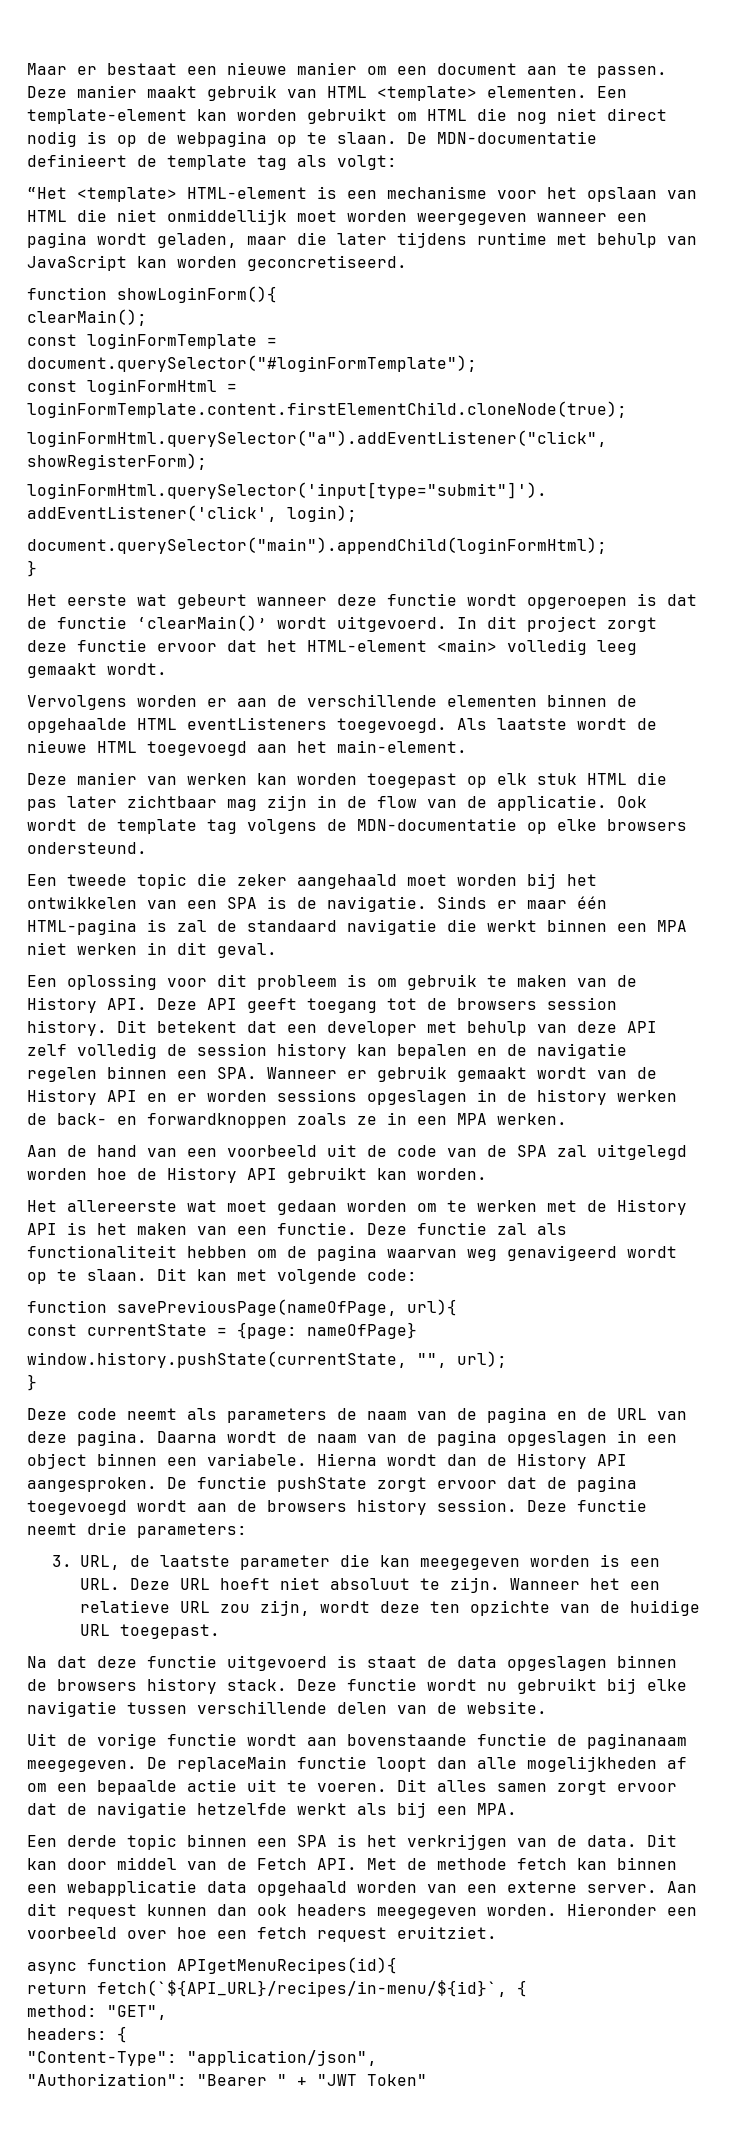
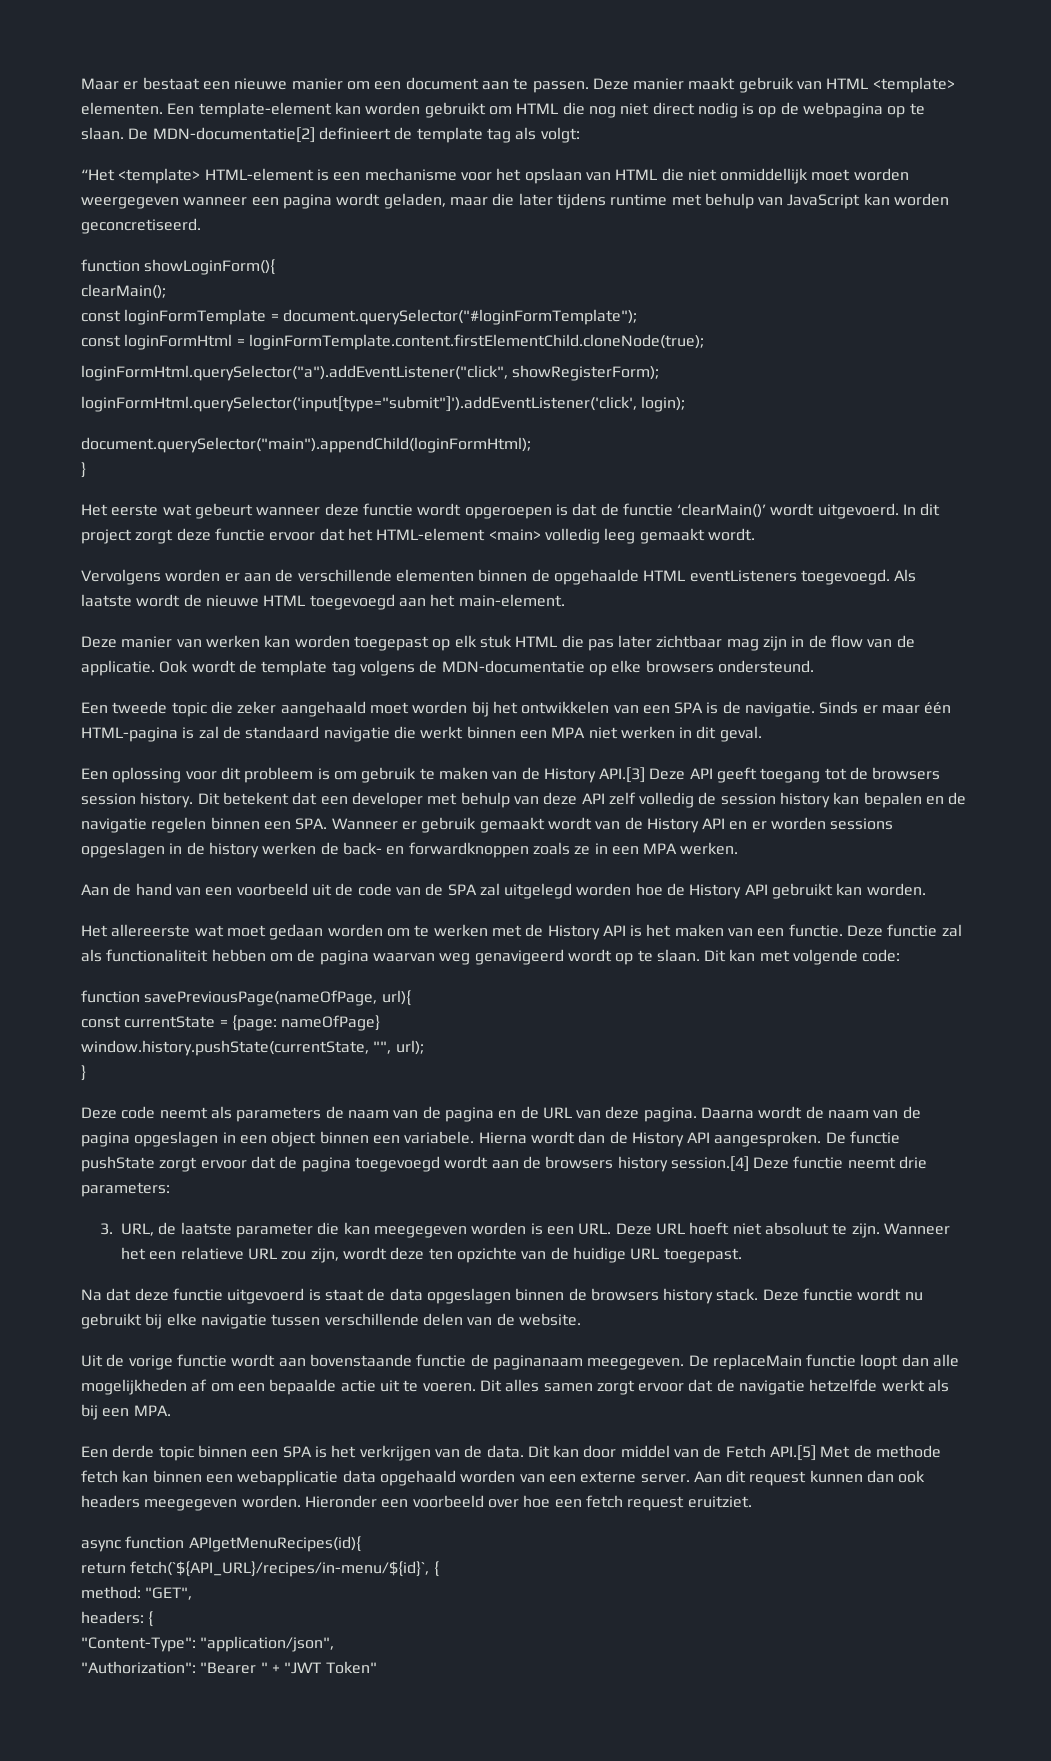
- De MDN-documentatie definieert de template tag als volgt:
+ De MDN-documentatie[2] definieert de template tag als volgt:
- Een oplossing voor dit probleem is om gebruik te maken van de History API. Deze API geeft toegang tot de browsers session history.
+ Een oplossing voor dit probleem is om gebruik te maken van de History API.[3] Deze API geeft toegang tot de browsers session history.
- De functie pushState zorgt ervoor dat de pagina toegevoegd wordt aan de browsers history session. Deze functie neemt drie parameters:
+ De functie pushState zorgt ervoor dat de pagina toegevoegd wordt aan de browsers history session.[4] Deze functie neemt drie parameters:
- Dit kan door middel van de Fetch API. Met de methode fetch kan binnen een webapplicatie data opgehaald worden van een externe server.
+ Dit kan door middel van de Fetch API.[5] Met de methode fetch kan binnen een webapplicatie data opgehaald worden van een externe server.

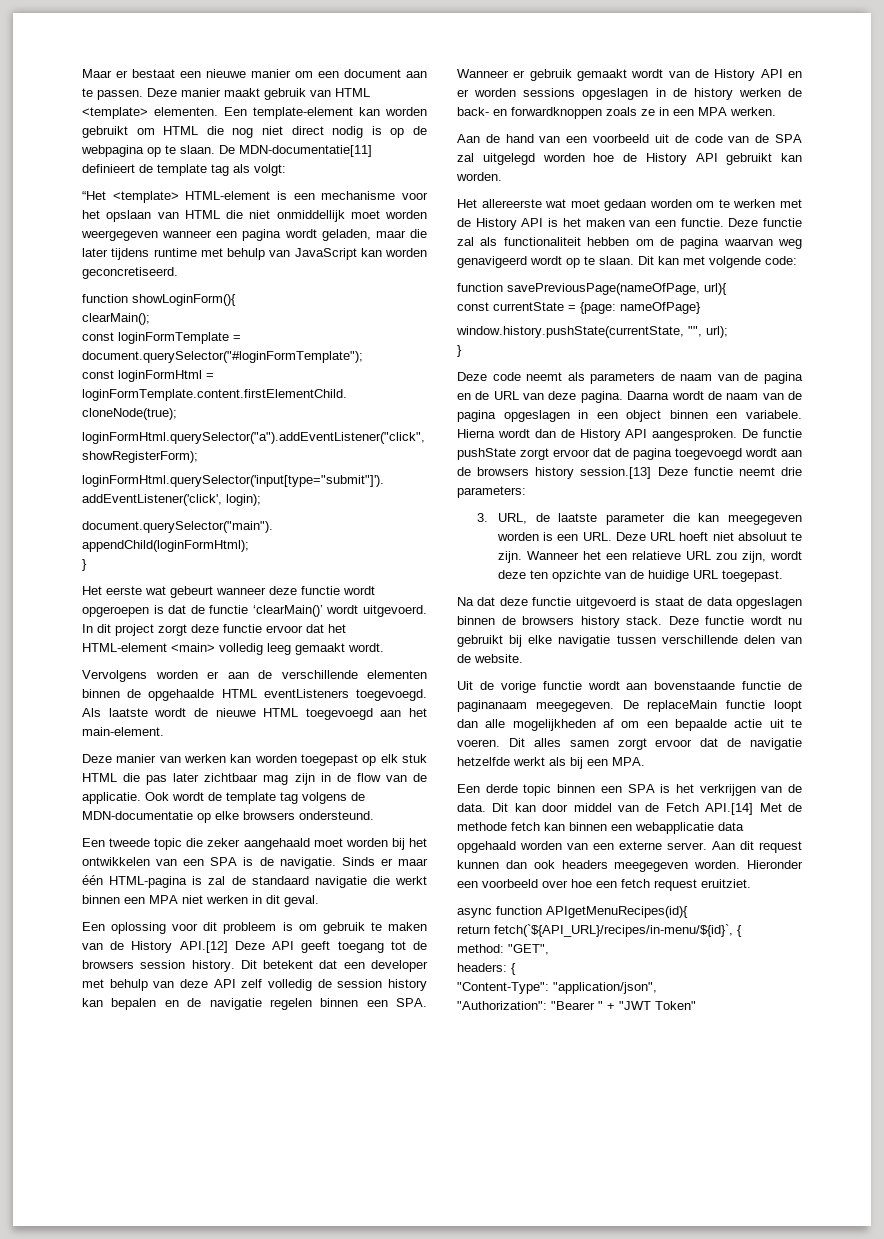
- De MDN-documentatie[2] definieert de template tag als volgt:
+ De MDN-documentatie[11] definieert de template tag als volgt:
- Een oplossing voor dit probleem is om gebruik te maken van de History API.[3] Deze API geeft toegang tot de browsers session history.
+ Een oplossing voor dit probleem is om gebruik te maken van de History API.[12] Deze API geeft toegang tot de browsers session history.
- De functie pushState zorgt ervoor dat de pagina toegevoegd wordt aan de browsers history session.[4] Deze functie neemt drie parameters:
+ De functie pushState zorgt ervoor dat de pagina toegevoegd wordt aan de browsers history session.[13] Deze functie neemt drie parameters:
- Dit kan door middel van de Fetch API.[5] Met de methode fetch kan binnen een webapplicatie data opgehaald worden van een externe server.
+ Dit kan door middel van de Fetch API.[14] Met de methode fetch kan binnen een webapplicatie data opgehaald worden van een externe server.

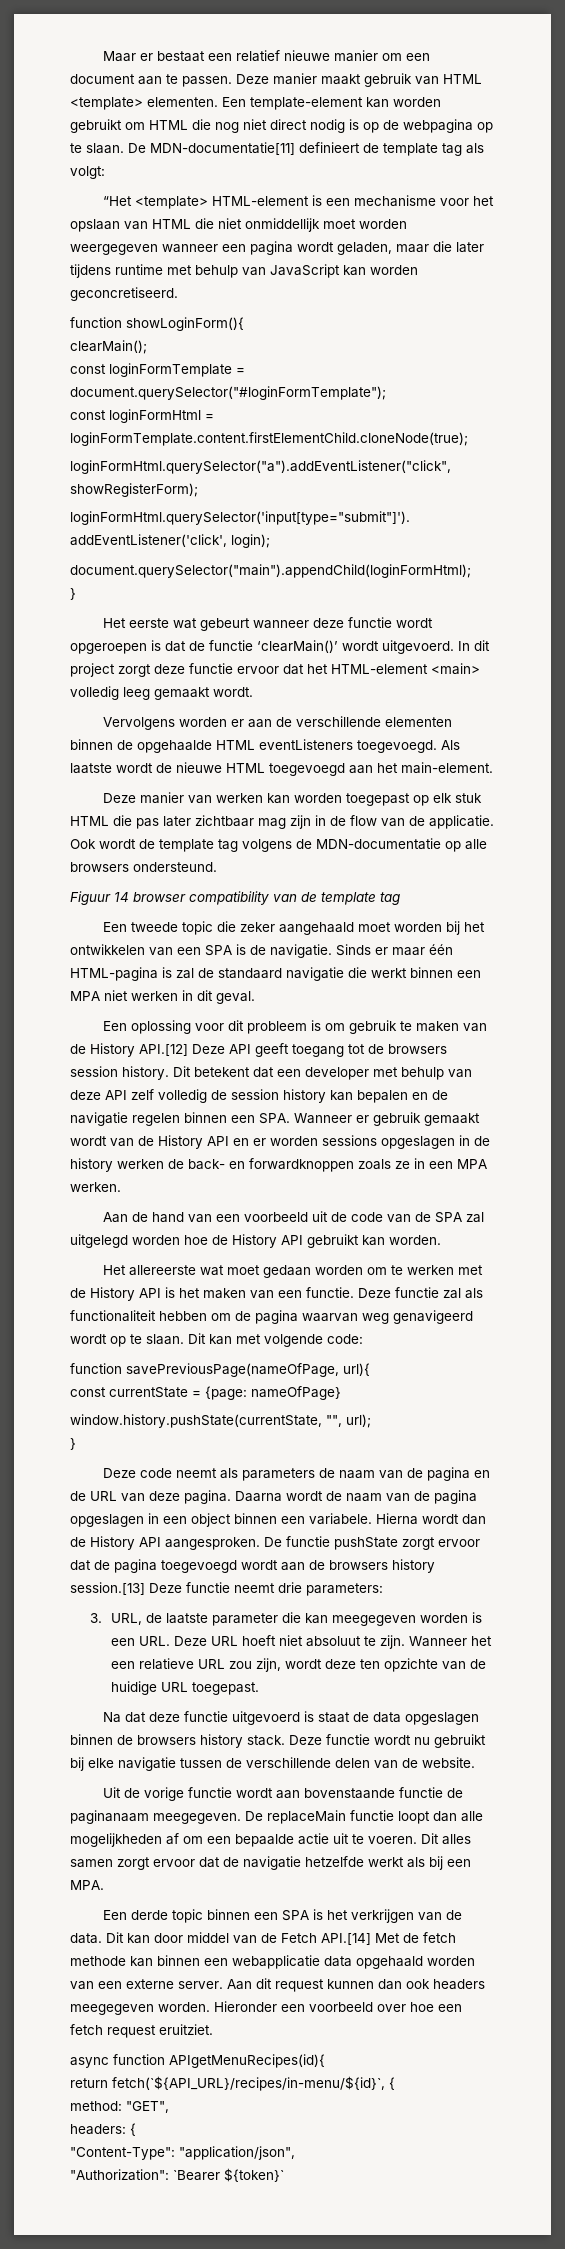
- Maar er bestaat een nieuwe manier om een document aan te passen.
+ Maar er bestaat een relatief nieuwe manier om een document aan te passen.
- Ook wordt de template tag volgens de MDN-documentatie op elke browsers ondersteund.
+ Ook wordt de template tag volgens de MDN-documentatie op alle browsers ondersteund.
+ Figuur 14 browser compatibility van de template tag
- Deze functie wordt nu gebruikt bij elke navigatie tussen verschillende delen van de website.
+ Deze functie wordt nu gebruikt bij elke navigatie tussen de verschillende delen van de website.
- Dit kan door middel van de Fetch API.[14] Met de methode fetch kan binnen een webapplicatie data opgehaald worden van een externe server.
+ Dit kan door middel van de Fetch API.[14] Met de fetch methode kan binnen een webapplicatie data opgehaald worden van een externe server.
- "Authorization": "Bearer " + "JWT Token"
+ "Authorization": `Bearer ${token}`

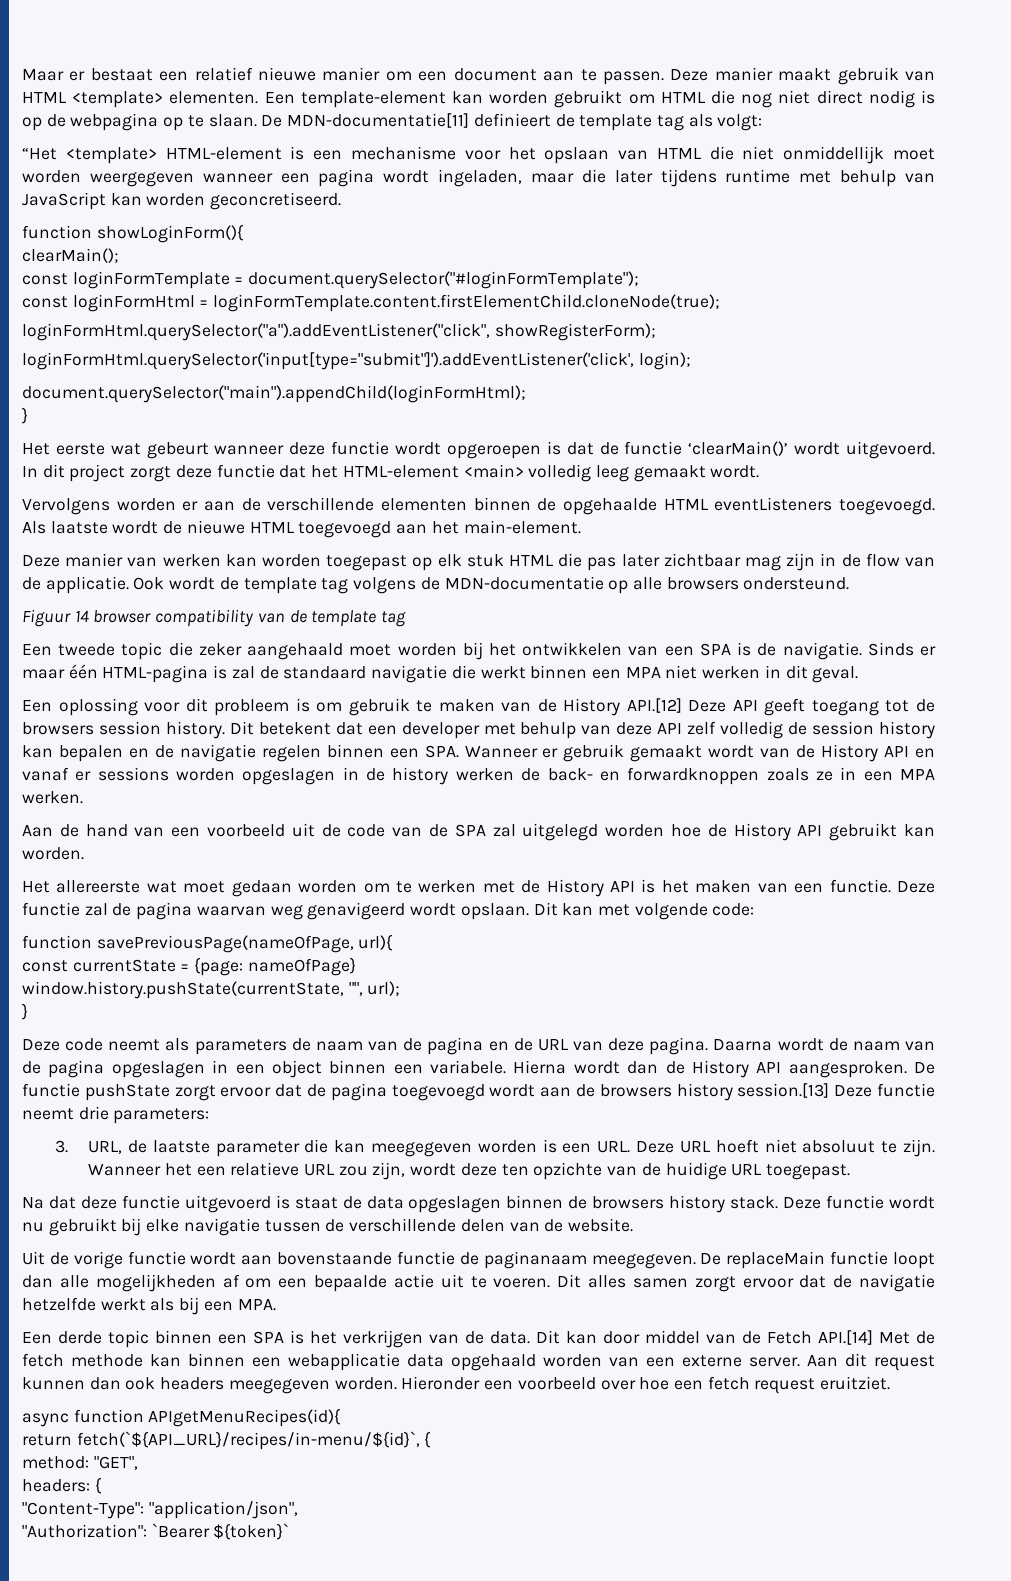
- “Het <template> HTML-element is een mechanisme voor het opslaan van HTML die niet onmiddellijk moet worden weergegeven wanneer een pagina wordt geladen, maar die later tijdens runtime met behulp van JavaScript kan worden geconcretiseerd.
+ “Het <template> HTML-element is een mechanisme voor het opslaan van HTML die niet onmiddellijk moet worden weergegeven wanneer een pagina wordt ingeladen, maar die later tijdens runtime met behulp van JavaScript kan worden geconcretiseerd.
- In dit project zorgt deze functie ervoor dat het HTML-element <main> volledig leeg gemaakt wordt.
+ In dit project zorgt deze functie dat het HTML-element <main> volledig leeg gemaakt wordt.
- Dit betekent dat een developer met behulp van deze API zelf volledig de session history kan bepalen en de navigatie regelen binnen een SPA. Wanneer er gebruik gemaakt wordt van de History API en er worden sessions opgeslagen in de history werken de back- en forwardknoppen zoals ze in een MPA werken.
+ Dit betekent dat een developer met behulp van deze API zelf volledig de session history kan bepalen en de navigatie regelen binnen een SPA. Wanneer er gebruik gemaakt wordt van de History API en vanaf er sessions worden opgeslagen in de history werken de back- en forwardknoppen zoals ze in een MPA werken.
- Deze functie zal als functionaliteit hebben om de pagina waarvan weg genavigeerd wordt op te slaan.
+ Deze functie zal de pagina waarvan weg genavigeerd wordt opslaan.

